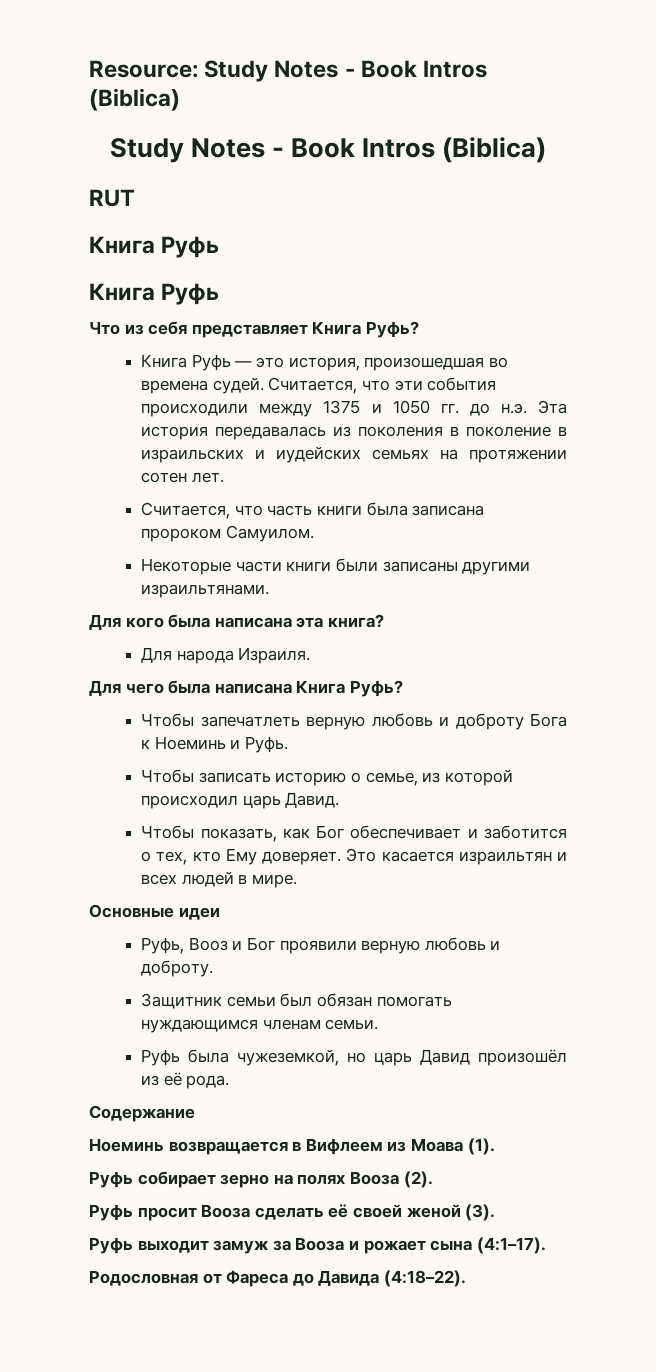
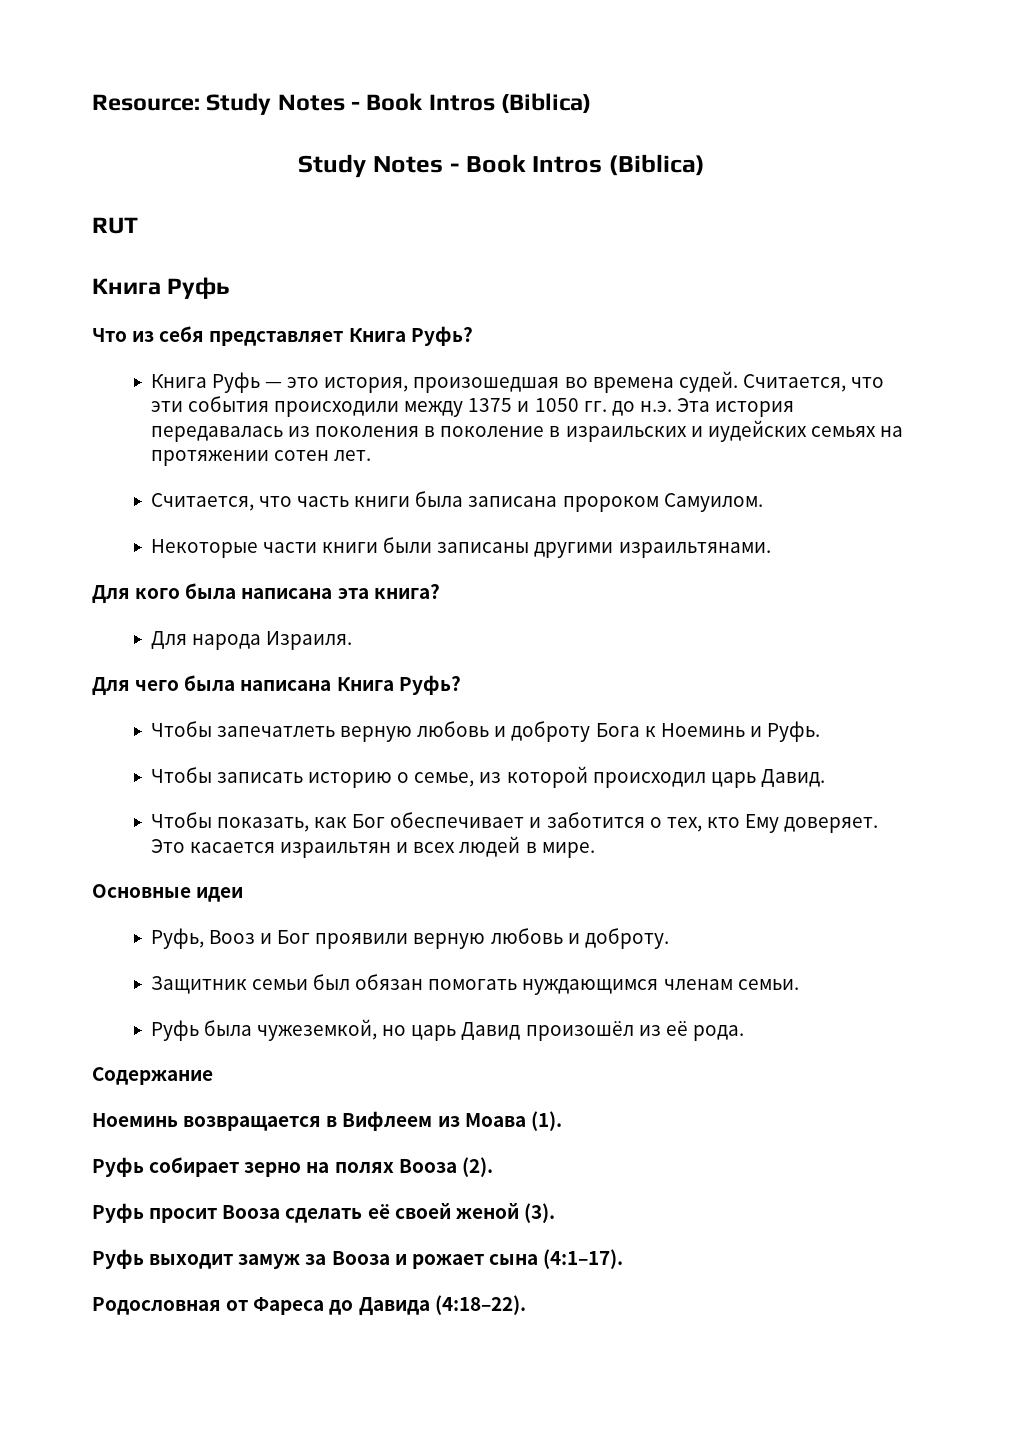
  RUT
- Книга Руфь

